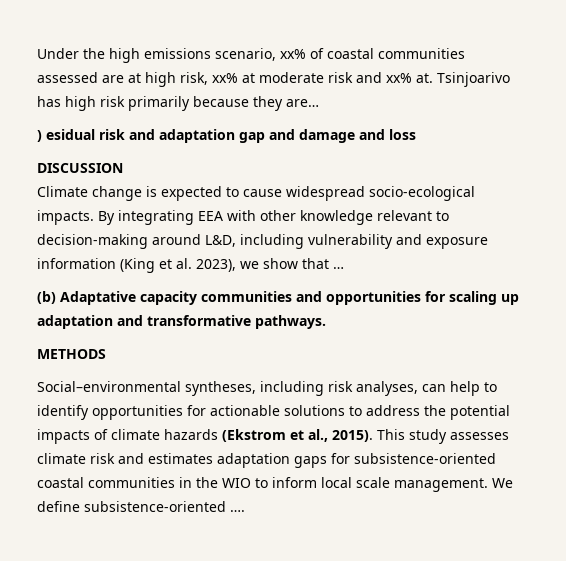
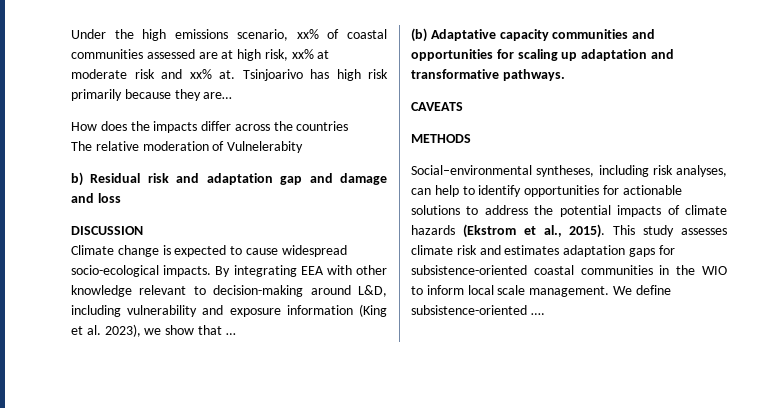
- ) esidual risk and adaptation gap and damage and loss
+ How does the impacts differ across the countries
+ The relative moderation of Vulnelerabity
+ b) Residual risk and adaptation gap and damage and loss
+ CAVEATS

